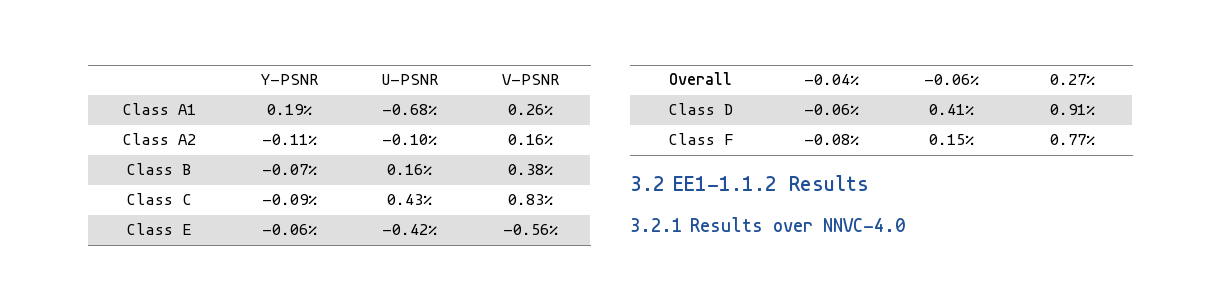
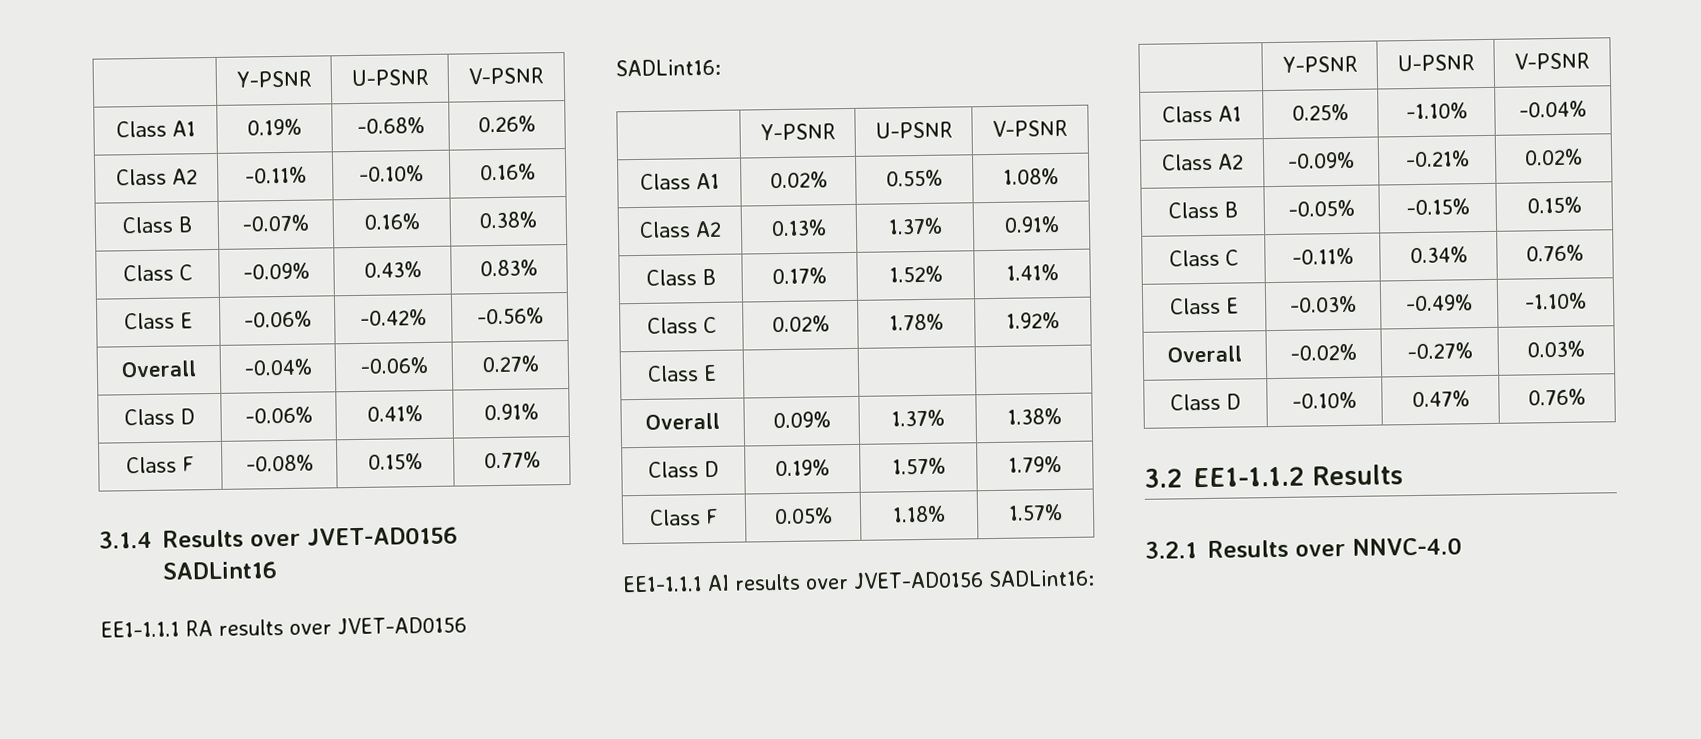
+ 3.1.4 Results over JVET-AD0156 SADLint16
+ EE1-1.1.1 RA results over JVET-AD0156 SADLint16:
+ | Y-PSNR | U-PSNR | V-PSNR
+ Class A1 | 0.02% | 0.55% | 1.08%
+ Class A2 | 0.13% | 1.37% | 0.91%
+ Class B | 0.17% | 1.52% | 1.41%
+ Class C | 0.02% | 1.78% | 1.92%
+ Class E | | |
+ Overall | 0.09% | 1.37% | 1.38%
+ Class D | 0.19% | 1.57% | 1.79%
+ Class F | 0.05% | 1.18% | 1.57%
+ EE1-1.1.1 AI results over JVET-AD0156 SADLint16:
+ | Y-PSNR | U-PSNR | V-PSNR
+ Class A1 | 0.25% | -1.10% | -0.04%
+ Class A2 | -0.09% | -0.21% | 0.02%
+ Class B | -0.05% | -0.15% | 0.15%
+ Class C | -0.11% | 0.34% | 0.76%
+ Class E | -0.03% | -0.49% | -1.10%
+ Overall | -0.02% | -0.27% | 0.03%
+ Class D | -0.10% | 0.47% | 0.76%

